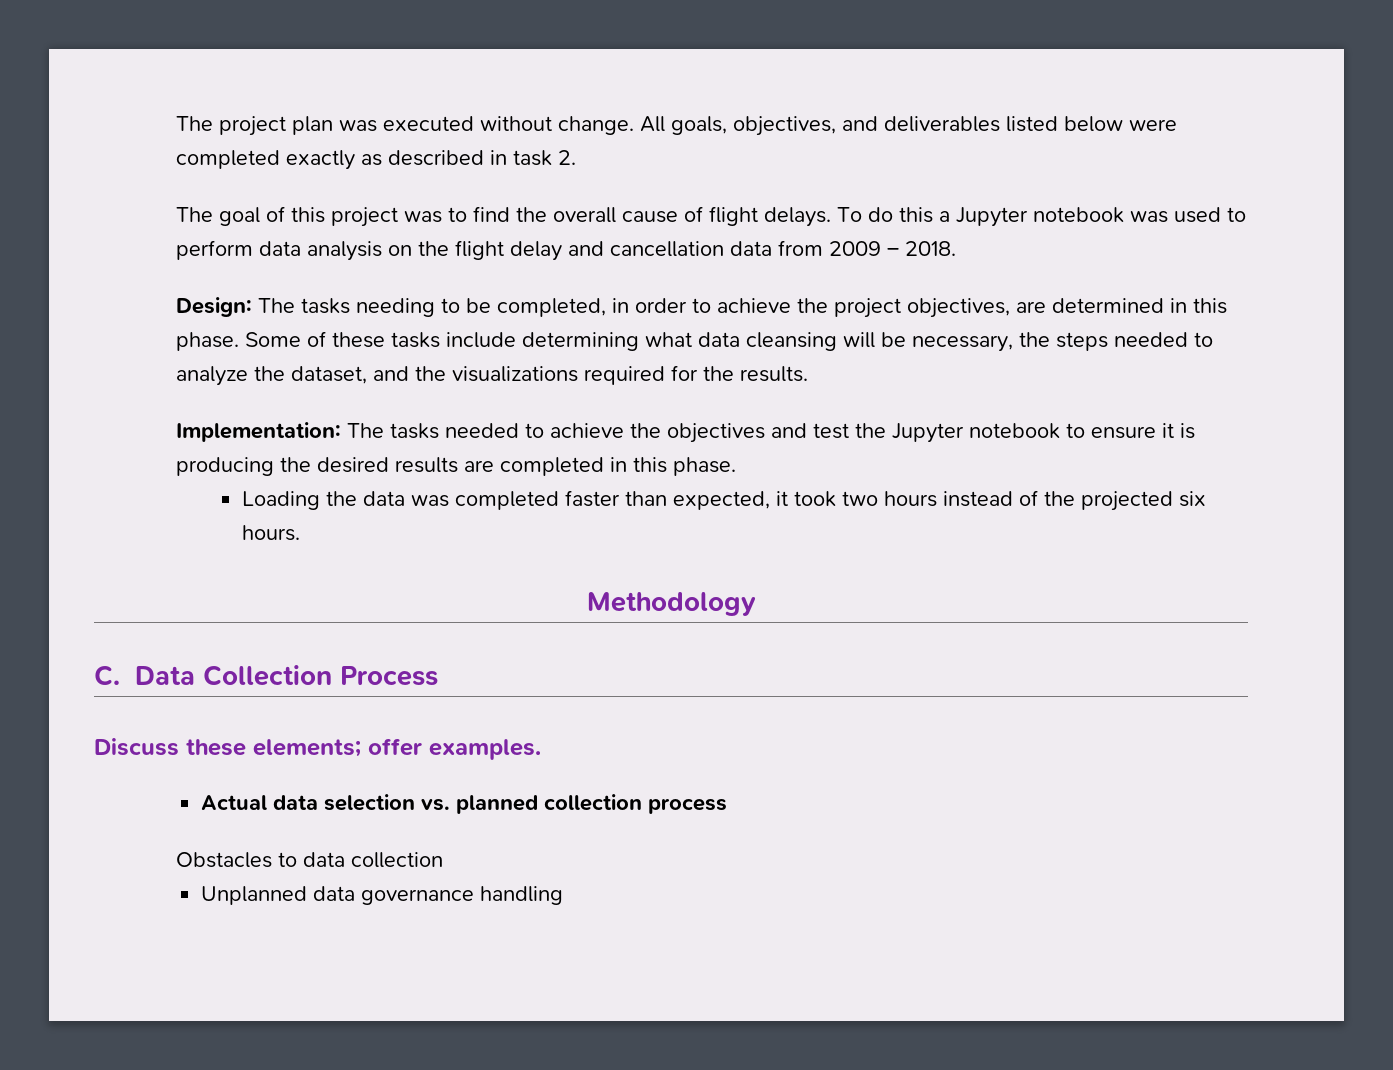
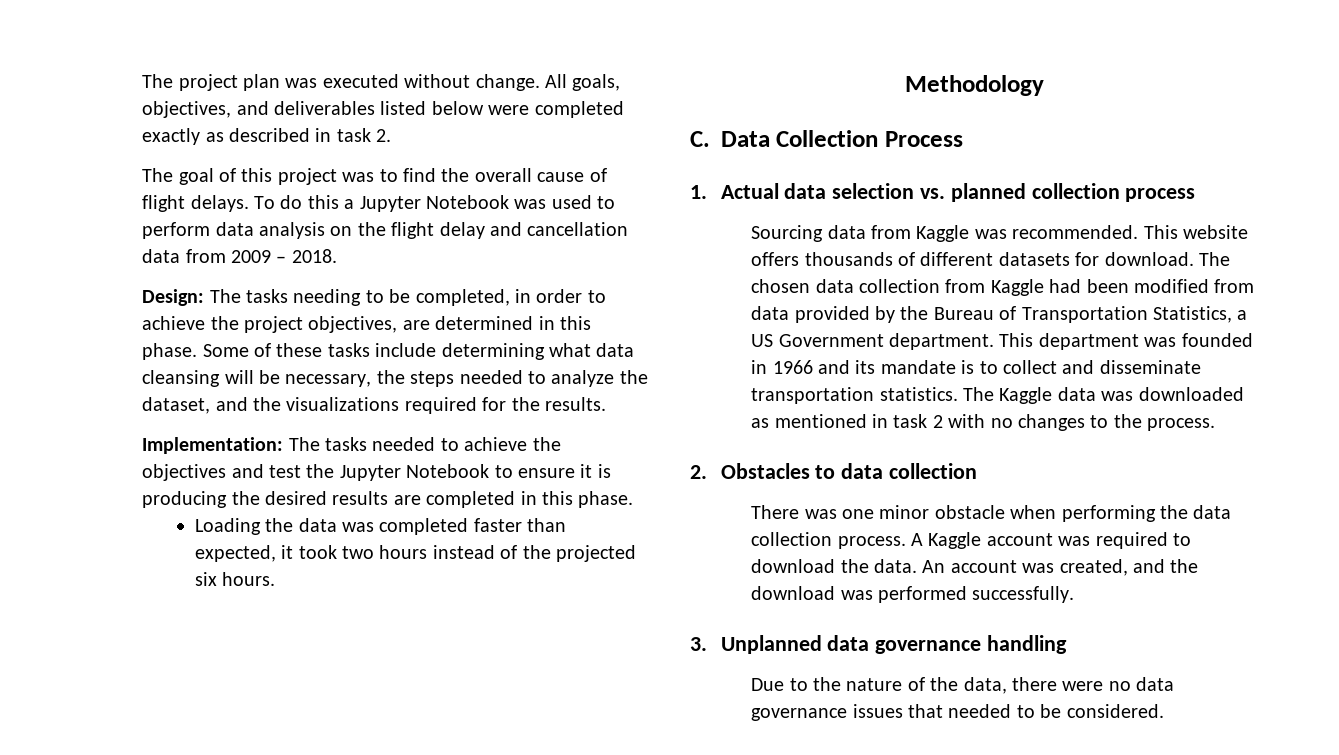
- To do this a Jupyter notebook was used to perform data analysis on the flight delay and cancellation data from 2009 – 2018.
+ To do this a Jupyter Notebook was used to perform data analysis on the flight delay and cancellation data from 2009 – 2018.
- Implementation: The tasks needed to achieve the objectives and test the Jupyter notebook to ensure it is producing the desired results are completed in this phase.
+ Implementation: The tasks needed to achieve the objectives and test the Jupyter Notebook to ensure it is producing the desired results are completed in this phase.
- Discuss these elements; offer examples.
- Actual data selection vs. planned collection process
+ 1. Actual data selection vs. planned collection process
- Obstacles to data collection
- Unplanned data governance handling
+ Sourcing data from Kaggle was recommended. This website offers thousands of different datasets for download. The chosen data collection from Kaggle had been modified from data provided by the Bureau of Transportation Statistics, a US Government department. This department was founded in 1966 and its mandate is to collect and disseminate transportation statistics. The Kaggle data was downloaded as mentioned in task 2 with no changes to the process.
+ 2. Obstacles to data collection
+ There was one minor obstacle when performing the data collection process. A Kaggle account was required to download the data. An account was created, and the download was performed successfully.
+ 3. Unplanned data governance handling
+ Due to the nature of the data, there were no data governance issues that needed to be considered.

